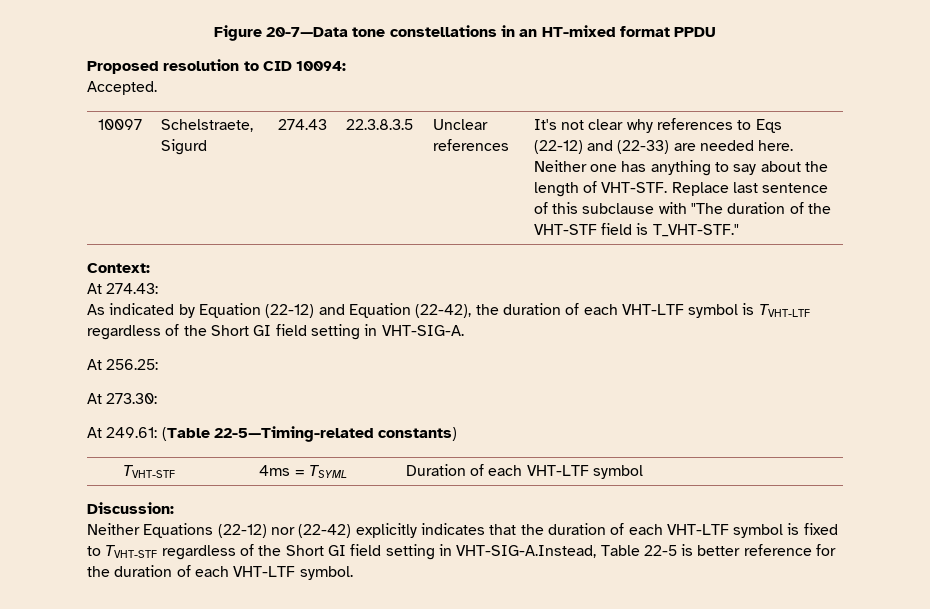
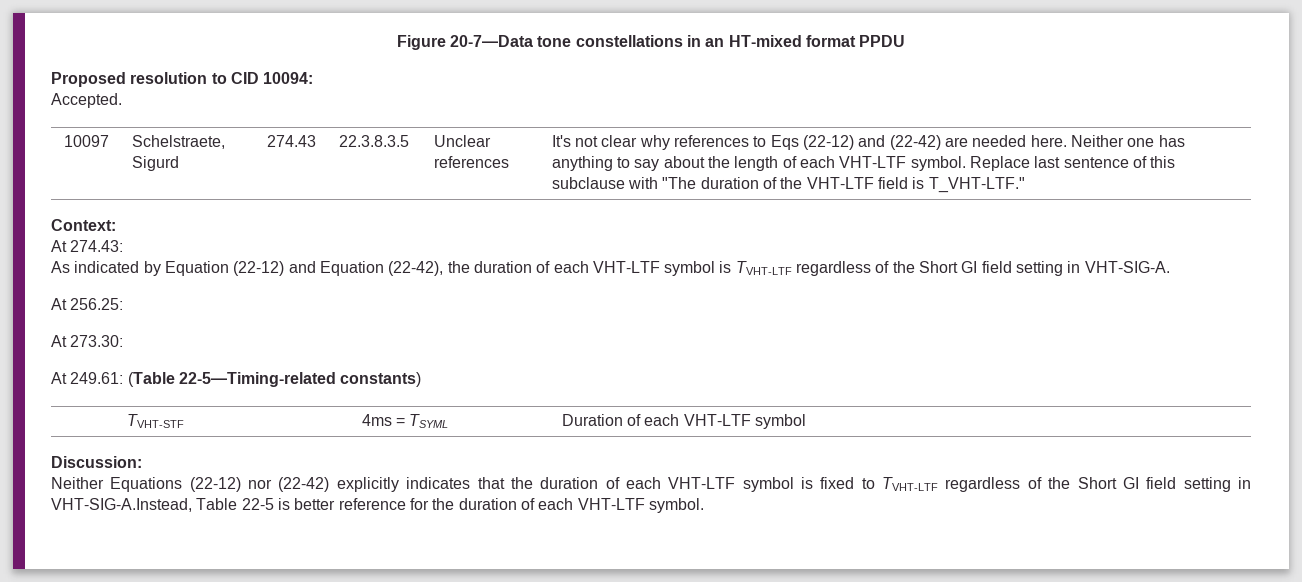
- It's not clear why references to Eqs (22-12) and (22-33) are needed here.
+ It's not clear why references to Eqs (22-12) and (22-42) are needed here.
- Neither one has anything to say about the length of VHT-STF.
+ Neither one has anything to say about the length of each VHT-LTF symbol.
- Replace last sentence of this subclause with "The duration of the VHT-STF field is T_VHT-STF."
+ Replace last sentence of this subclause with "The duration of the VHT-LTF field is T_VHT-LTF."
- Neither Equations (22-12) nor (22-42) explicitly indicates that the duration of each VHT-LTF symbol is fixed to TVHT-STF regardless of the Short GI field setting in VHT-SIG-A.Instead, Table 22-5 is better reference for the duration of each VHT-LTF symbol.
+ Neither Equations (22-12) nor (22-42) explicitly indicates that the duration of each VHT-LTF symbol is fixed to TVHT-LTF regardless of the Short GI field setting in VHT-SIG-A.Instead, Table 22-5 is better reference for the duration of each VHT-LTF symbol.

